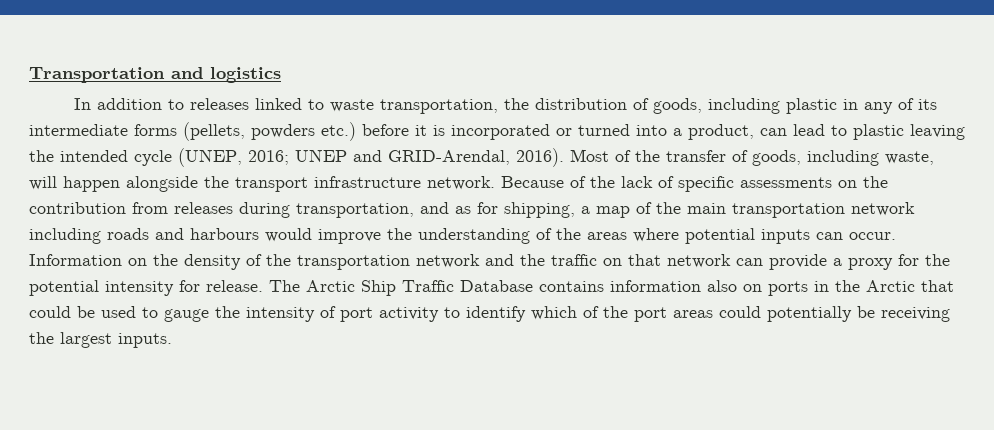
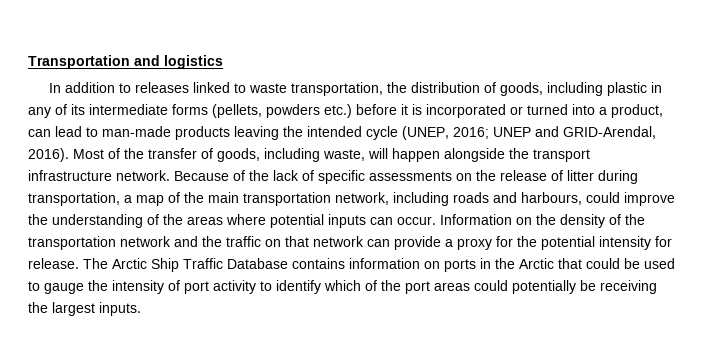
- In addition to releases linked to waste transportation, the distribution of goods, including plastic in any of its intermediate forms (pellets, powders etc.) before it is incorporated or turned into a product, can lead to plastic leaving the intended cycle (UNEP, 2016; UNEP and GRID-Arendal, 2016).
+ In addition to releases linked to waste transportation, the distribution of goods, including plastic in any of its intermediate forms (pellets, powders etc.) before it is incorporated or turned into a product, can lead to man-made products leaving the intended cycle (UNEP, 2016; UNEP and GRID-Arendal, 2016).
- Because of the lack of specific assessments on the contribution from releases during transportation, and as for shipping, a map of the main transportation network including roads and harbours would improve the understanding of the areas where potential inputs can occur.
+ Because of the lack of specific assessments on the release of litter during transportation, a map of the main transportation network, including roads and harbours, could improve the understanding of the areas where potential inputs can occur.
- The Arctic Ship Traffic Database contains information also on ports in the Arctic that could be used to gauge the intensity of port activity to identify which of the port areas could potentially be receiving the largest inputs.
+ The Arctic Ship Traffic Database contains information on ports in the Arctic that could be used to gauge the intensity of port activity to identify which of the port areas could potentially be receiving the largest inputs.

